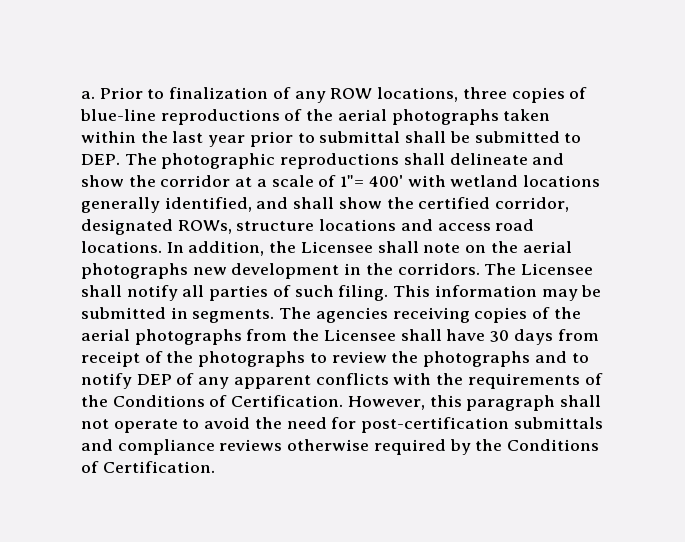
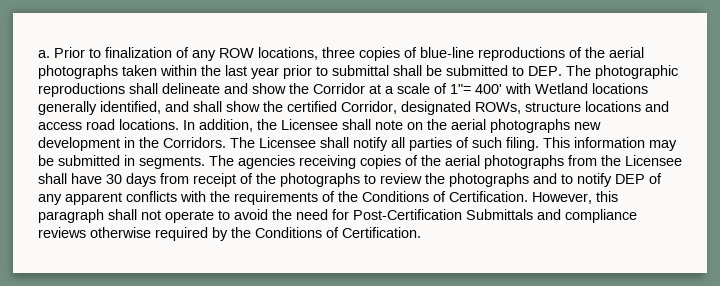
- Prior to finalization of any ROW locations, three copies of blue-line reproductions of the aerial photographs taken within the last year prior to submittal shall be submitted to DEP. The photographic reproductions shall delineate and show the corridor at a scale of 1"= 400' with wetland locations generally identified, and shall show the certified corridor, designated ROWs, structure locations and access road locations.
+ Prior to finalization of any ROW locations, three copies of blue-line reproductions of the aerial photographs taken within the last year prior to submittal shall be submitted to DEP. The photographic reproductions shall delineate and show the Corridor at a scale of 1"= 400' with Wetland locations generally identified, and shall show the certified Corridor, designated ROWs, structure locations and access road locations.
- In addition, the Licensee shall note on the aerial photographs new development in the corridors.
+ In addition, the Licensee shall note on the aerial photographs new development in the Corridors.
- However, this paragraph shall not operate to avoid the need for post-certification submittals and compliance reviews otherwise required by the Conditions of Certification.
+ However, this paragraph shall not operate to avoid the need for Post-Certification Submittals and compliance reviews otherwise required by the Conditions of Certification.

